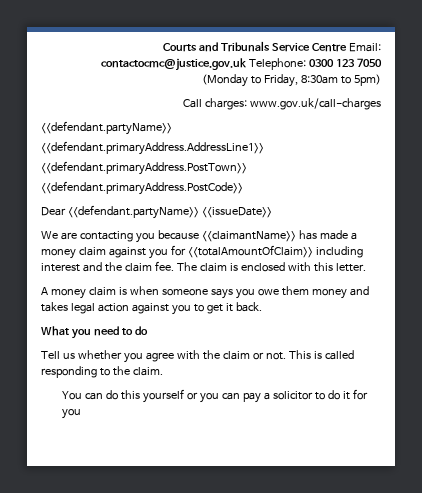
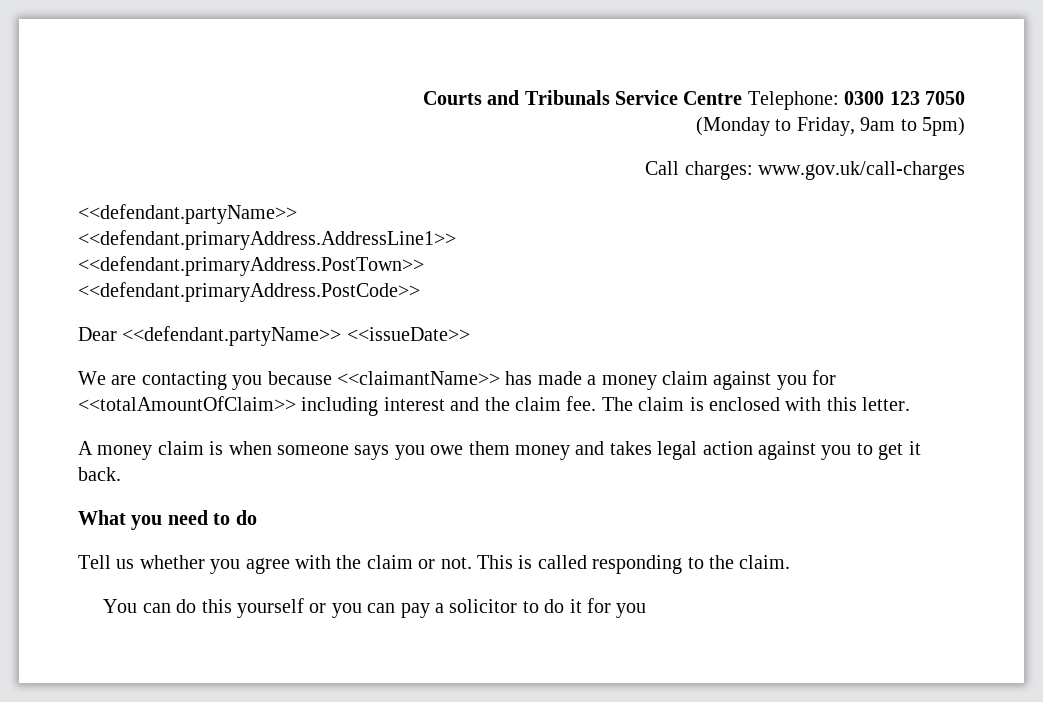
- Courts and Tribunals Service Centre Email: contactocmc@justice.gov.uk Telephone: 0300 123 7050
+ Courts and Tribunals Service Centre Telephone: 0300 123 7050
- (Monday to Friday, 8:30am to 5pm)
+ (Monday to Friday, 9am to 5pm)

